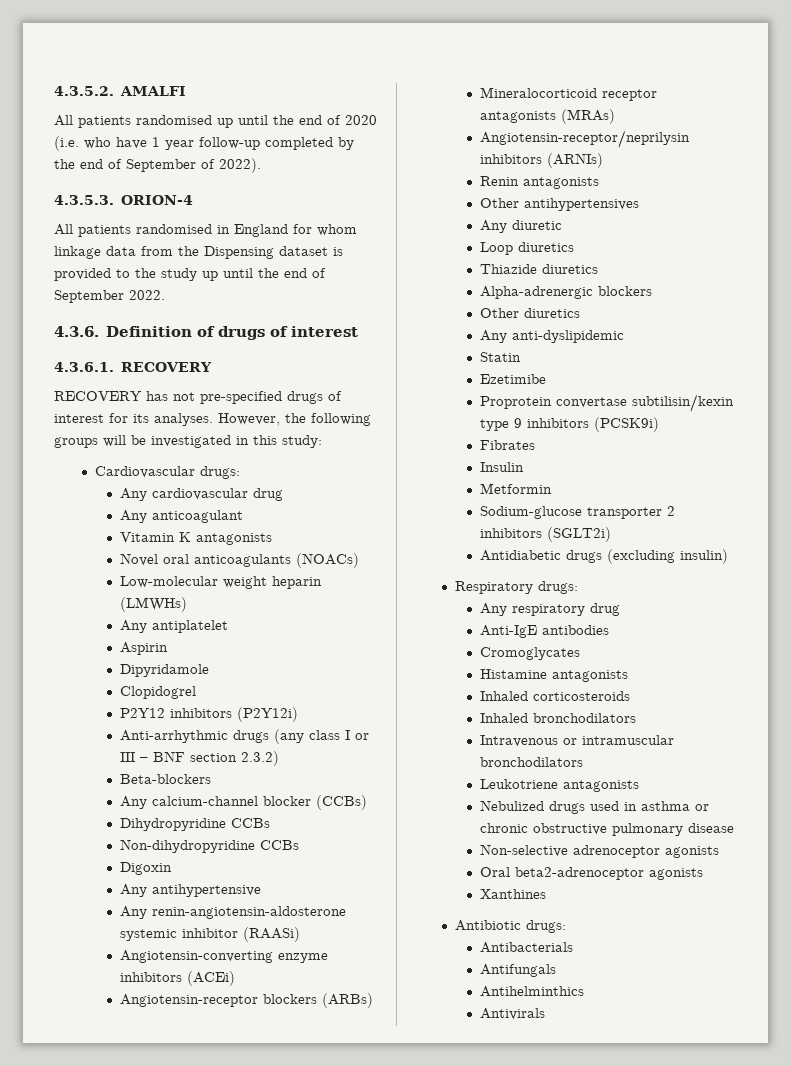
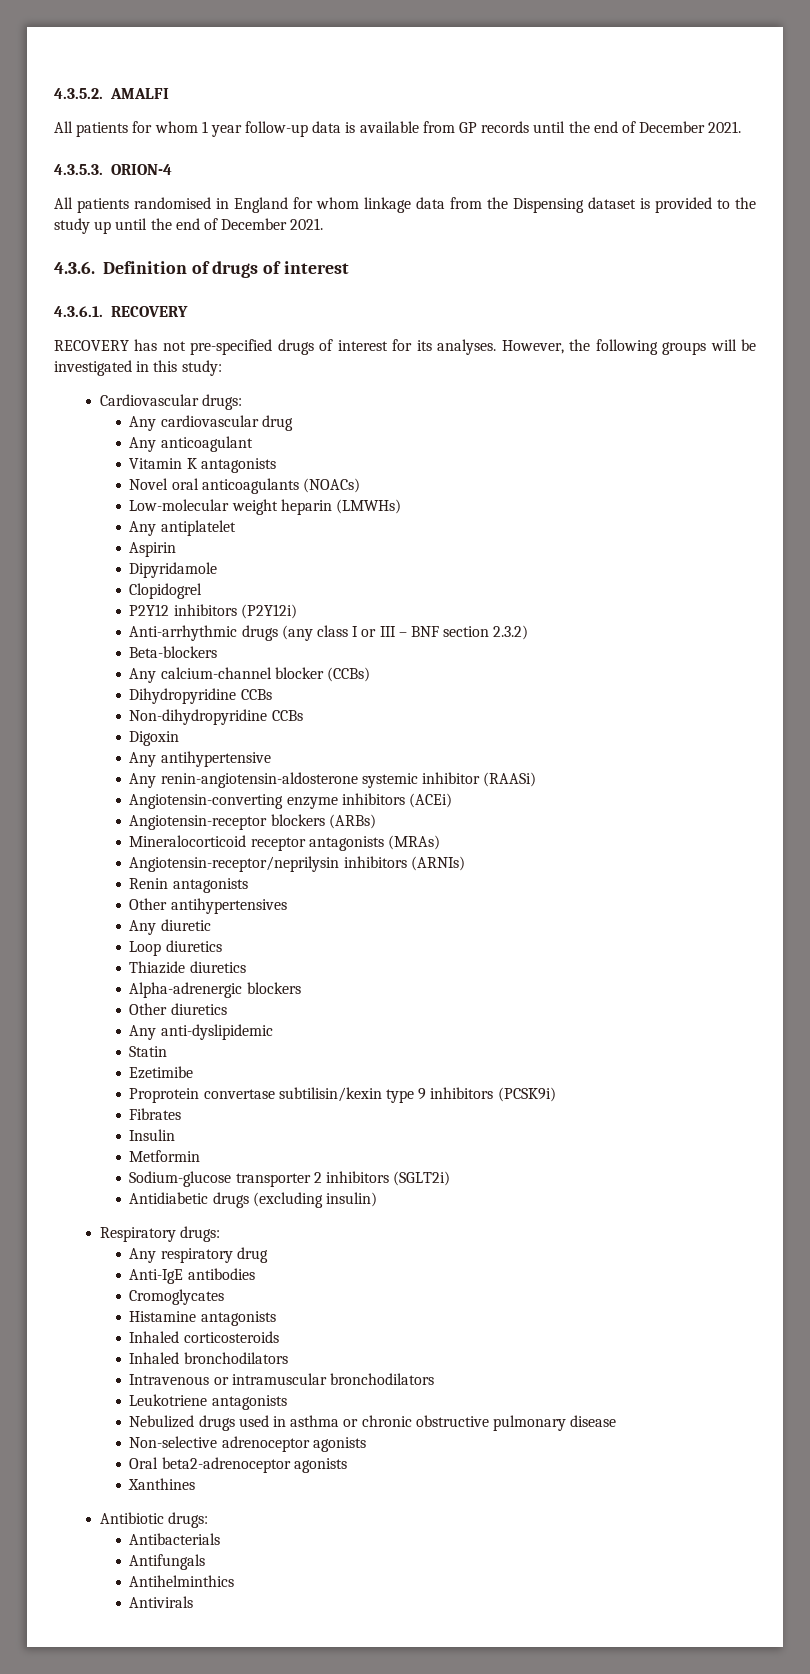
- All patients randomised up until the end of 2020 (i.e. who have 1 year follow-up completed by the end of September of 2022).
+ All patients for whom 1 year follow-up data is available from GP records until the end of December 2021.
- All patients randomised in England for whom linkage data from the Dispensing dataset is provided to the study up until the end of September 2022.
+ All patients randomised in England for whom linkage data from the Dispensing dataset is provided to the study up until the end of December 2021.

